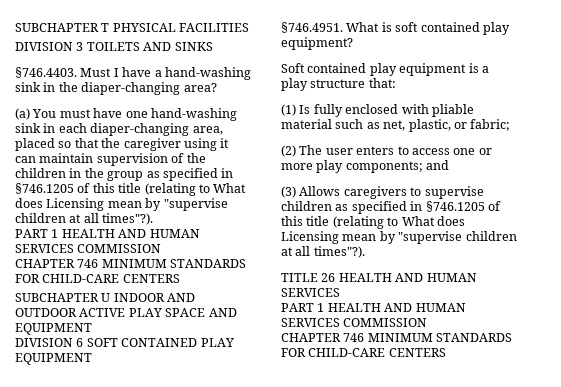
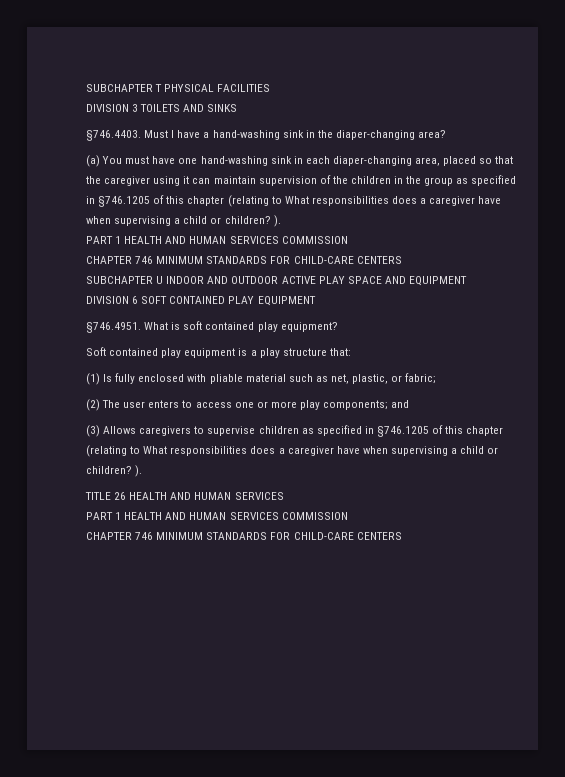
- (a) You must have one hand-washing sink in each diaper-changing area, placed so that the caregiver using it can maintain supervision of the children in the group as specified in §746.1205 of this title (relating to What does Licensing mean by "supervise children at all times"?).
+ (a) You must have one hand-washing sink in each diaper-changing area, placed so that the caregiver using it can maintain supervision of the children in the group as specified in §746.1205 of this chapter (relating to What responsibilities does a caregiver have when supervising a child or children? ).
- (3) Allows caregivers to supervise children as specified in §746.1205 of this title (relating to What does Licensing mean by "supervise children at all times"?).
+ (3) Allows caregivers to supervise children as specified in §746.1205 of this chapter (relating to What responsibilities does a caregiver have when supervising a child or children? ).

